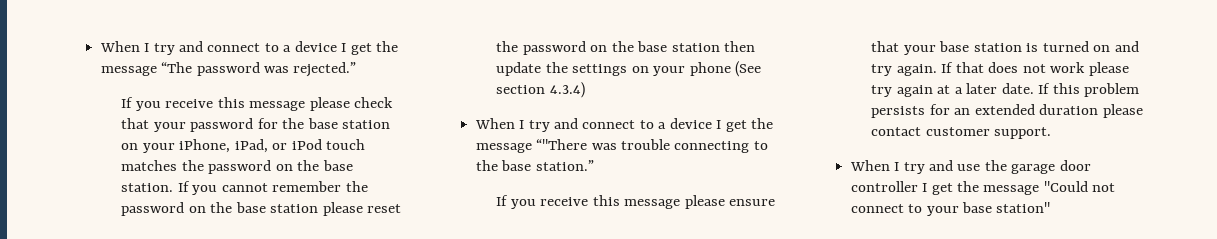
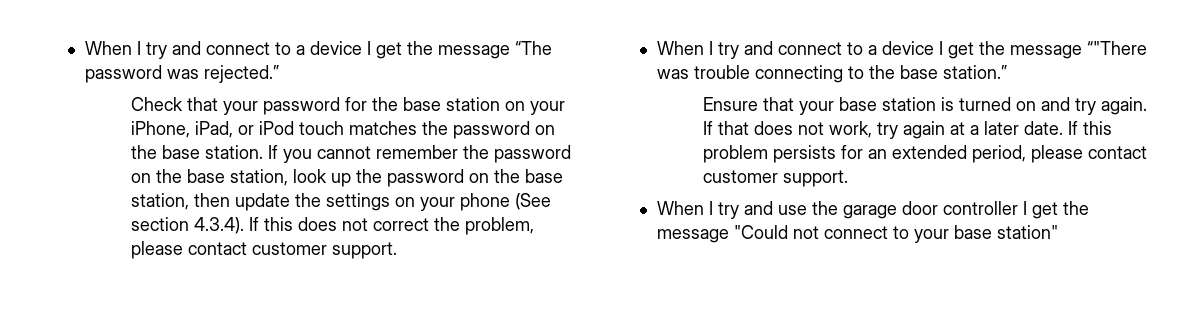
- If you receive this message please check that your password for the base station on your iPhone, iPad, or iPod touch matches the password on the base station.
+ Check that your password for the base station on your iPhone, iPad, or iPod touch matches the password on the base station.
- If you cannot remember the password on the base station please reset the password on the base station then update the settings on your phone (See section 4.3.4)
+ If you cannot remember the password on the base station, look up the password on the base station, then update the settings on your phone (See section 4.3.4). If this does not correct the problem, please contact customer support.
- If you receive this message please ensure that your base station is turned on and try again.
+ Ensure that your base station is turned on and try again.
- If that does not work please try again at a later date.
+ If that does not work, try again at a later date.
- If this problem persists for an extended duration please contact customer support.
+ If this problem persists for an extended period, please contact customer support.

